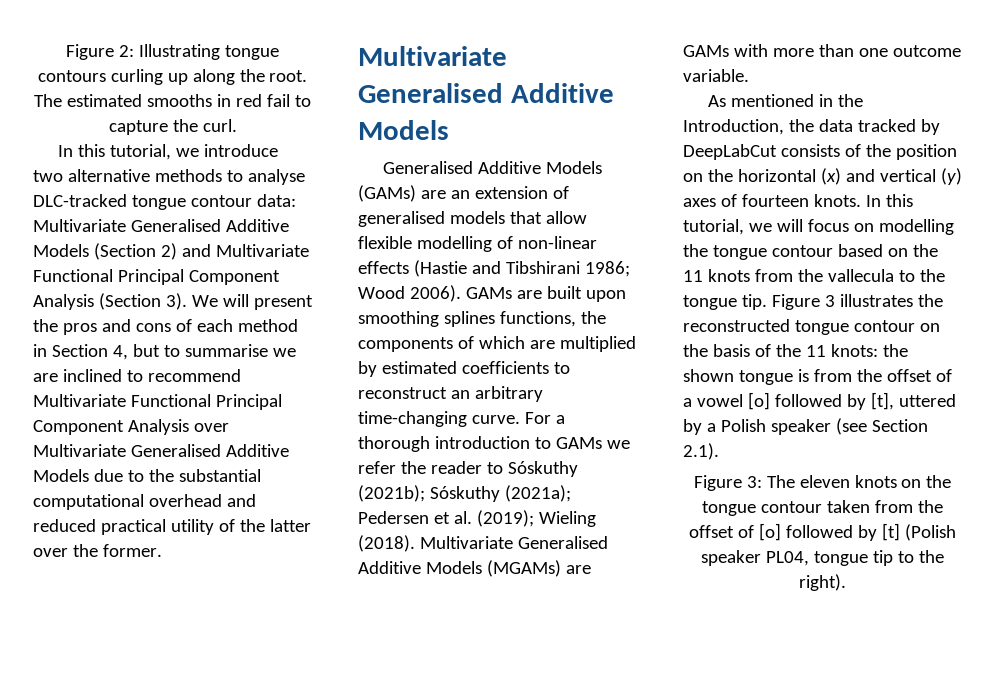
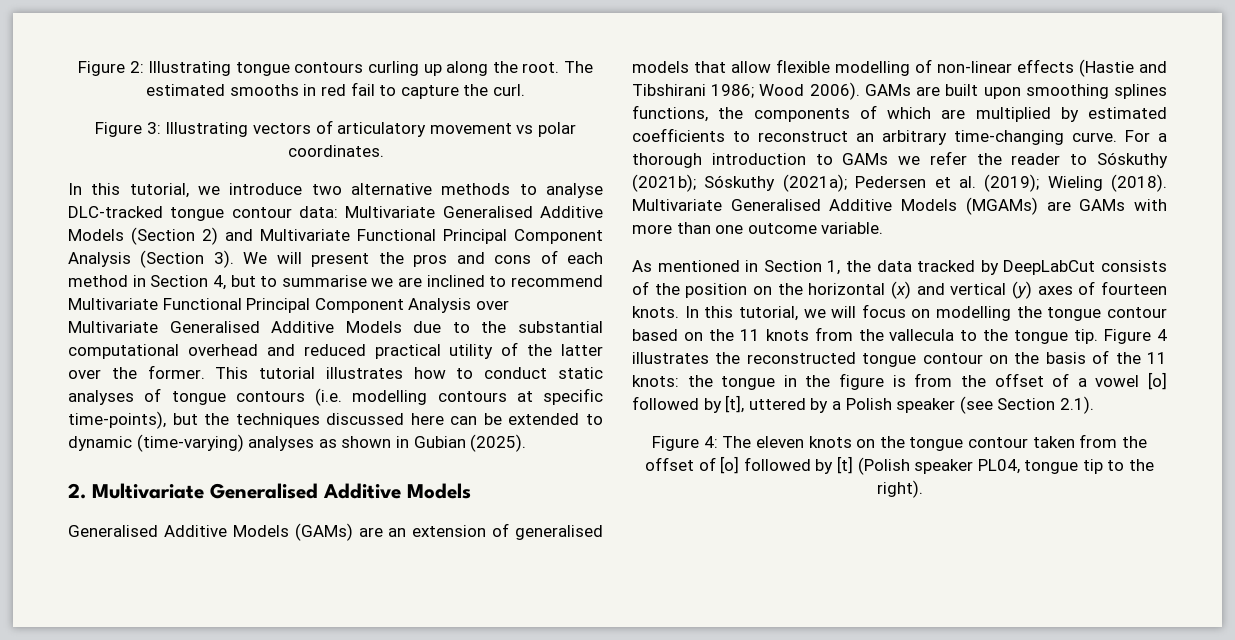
+ Figure 3: Illustrating vectors of articulatory movement vs polar coordinates.
- We will present the pros and cons of each method in Section 4, but to summarise we are inclined to recommend Multivariate Functional Principal Component Analysis over Multivariate Generalised Additive Models due to the substantial computational overhead and reduced practical utility of the latter over the former.
- Multivariate Generalised Additive Models
+ We will present the pros and cons of each method in Section 4, but to summarise we are inclined to recommend Multivariate Functional Principal Component Analysis over Multivariate Generalised Additive Models due to the substantial computational overhead and reduced practical utility of the latter over the former. This tutorial illustrates how to conduct static analyses of tongue contours (i.e. modelling contours at specific time-points), but the techniques discussed here can be extended to dynamic (time-varying) analyses as shown in Gubian (2025).
+ 2. Multivariate Generalised Additive Models
- As mentioned in the Introduction, the data tracked by DeepLabCut consists of the position on the horizontal (x) and vertical (y) axes of fourteen knots.
+ As mentioned in Section 1, the data tracked by DeepLabCut consists of the position on the horizontal (x) and vertical (y) axes of fourteen knots.
- Figure 3 illustrates the reconstructed tongue contour on the basis of the 11 knots: the shown tongue is from the offset of a vowel [o] followed by [t], uttered by a Polish speaker (see Section 2.1).
+ Figure 4 illustrates the reconstructed tongue contour on the basis of the 11 knots: the tongue in the figure is from the offset of a vowel [o] followed by [t], uttered by a Polish speaker (see Section 2.1).
- Figure 3: The eleven knots on the tongue contour taken from the offset of [o] followed by [t] (Polish speaker PL04, tongue tip to the right).
+ Figure 4: The eleven knots on the tongue contour taken from the offset of [o] followed by [t] (Polish speaker PL04, tongue tip to the right).

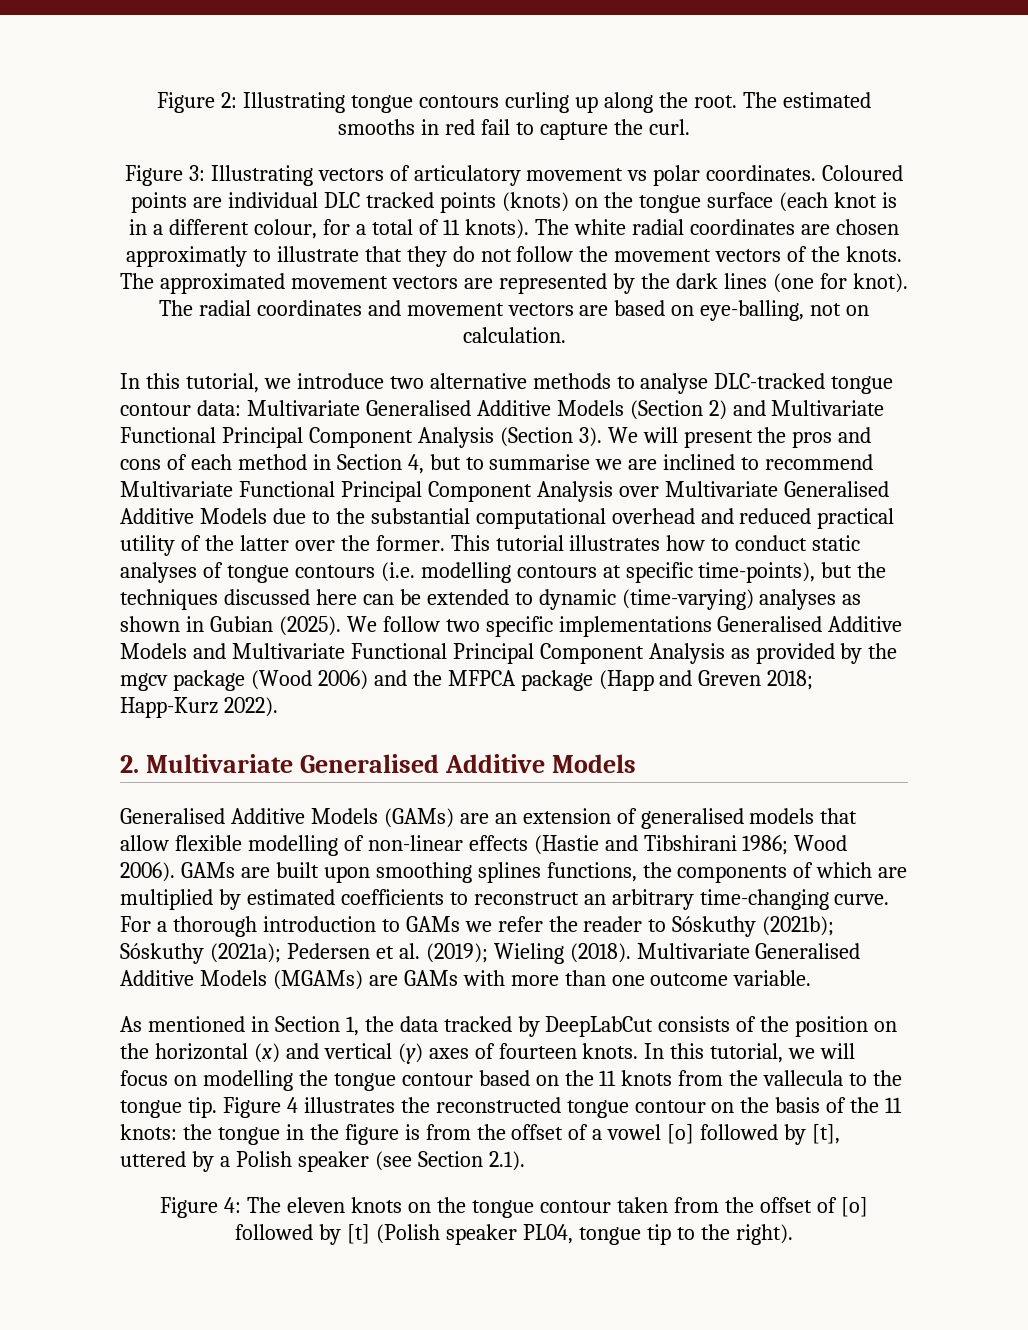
+ Coloured points are individual DLC tracked points (knots) on the tongue surface (each knot is in a different colour, for a total of 11 knots). The white radial coordinates are chosen approximatly to illustrate that they do not follow the movement vectors of the knots. The approximated movement vectors are represented by the dark lines (one for knot). The radial coordinates and movement vectors are based on eye-balling, not on calculation.
+ We follow two specific implementations Generalised Additive Models and Multivariate Functional Principal Component Analysis as provided by the mgcv package (Wood 2006) and the MFPCA package (Happ and Greven 2018; Happ-Kurz 2022).

